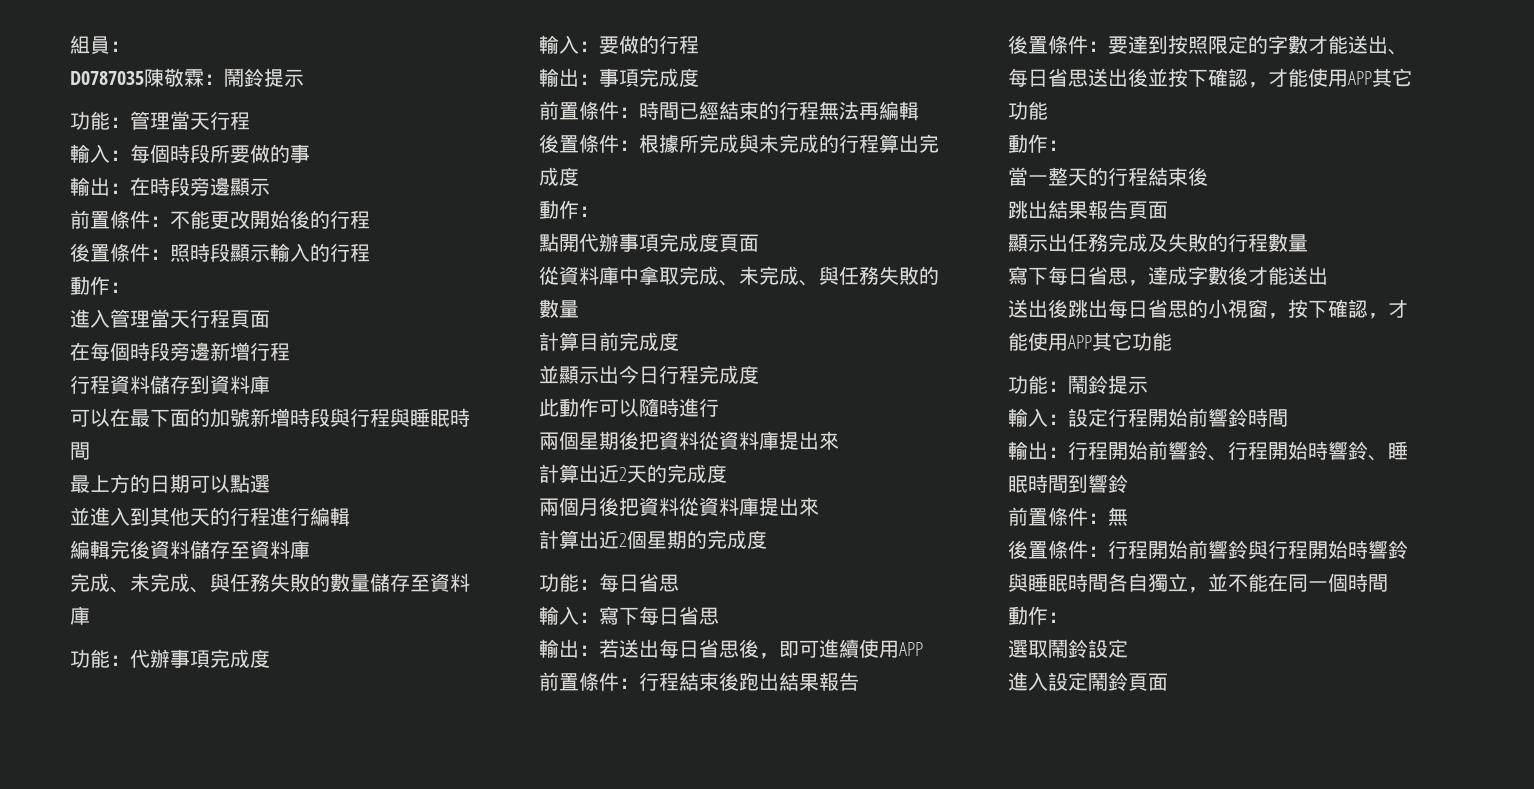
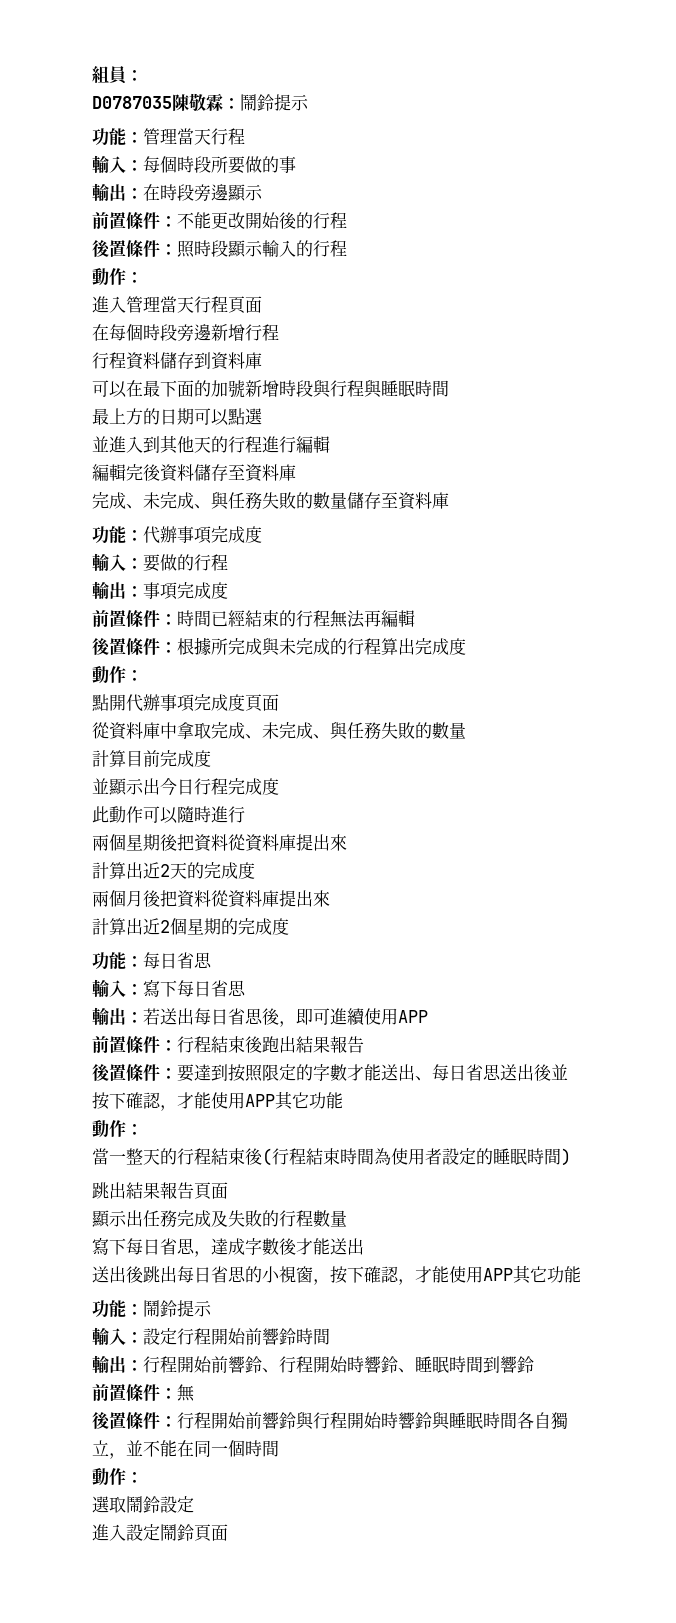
- 當一整天的行程結束後
+ 當一整天的行程結束後(行程結束時間為使用者設定的睡眠時間)

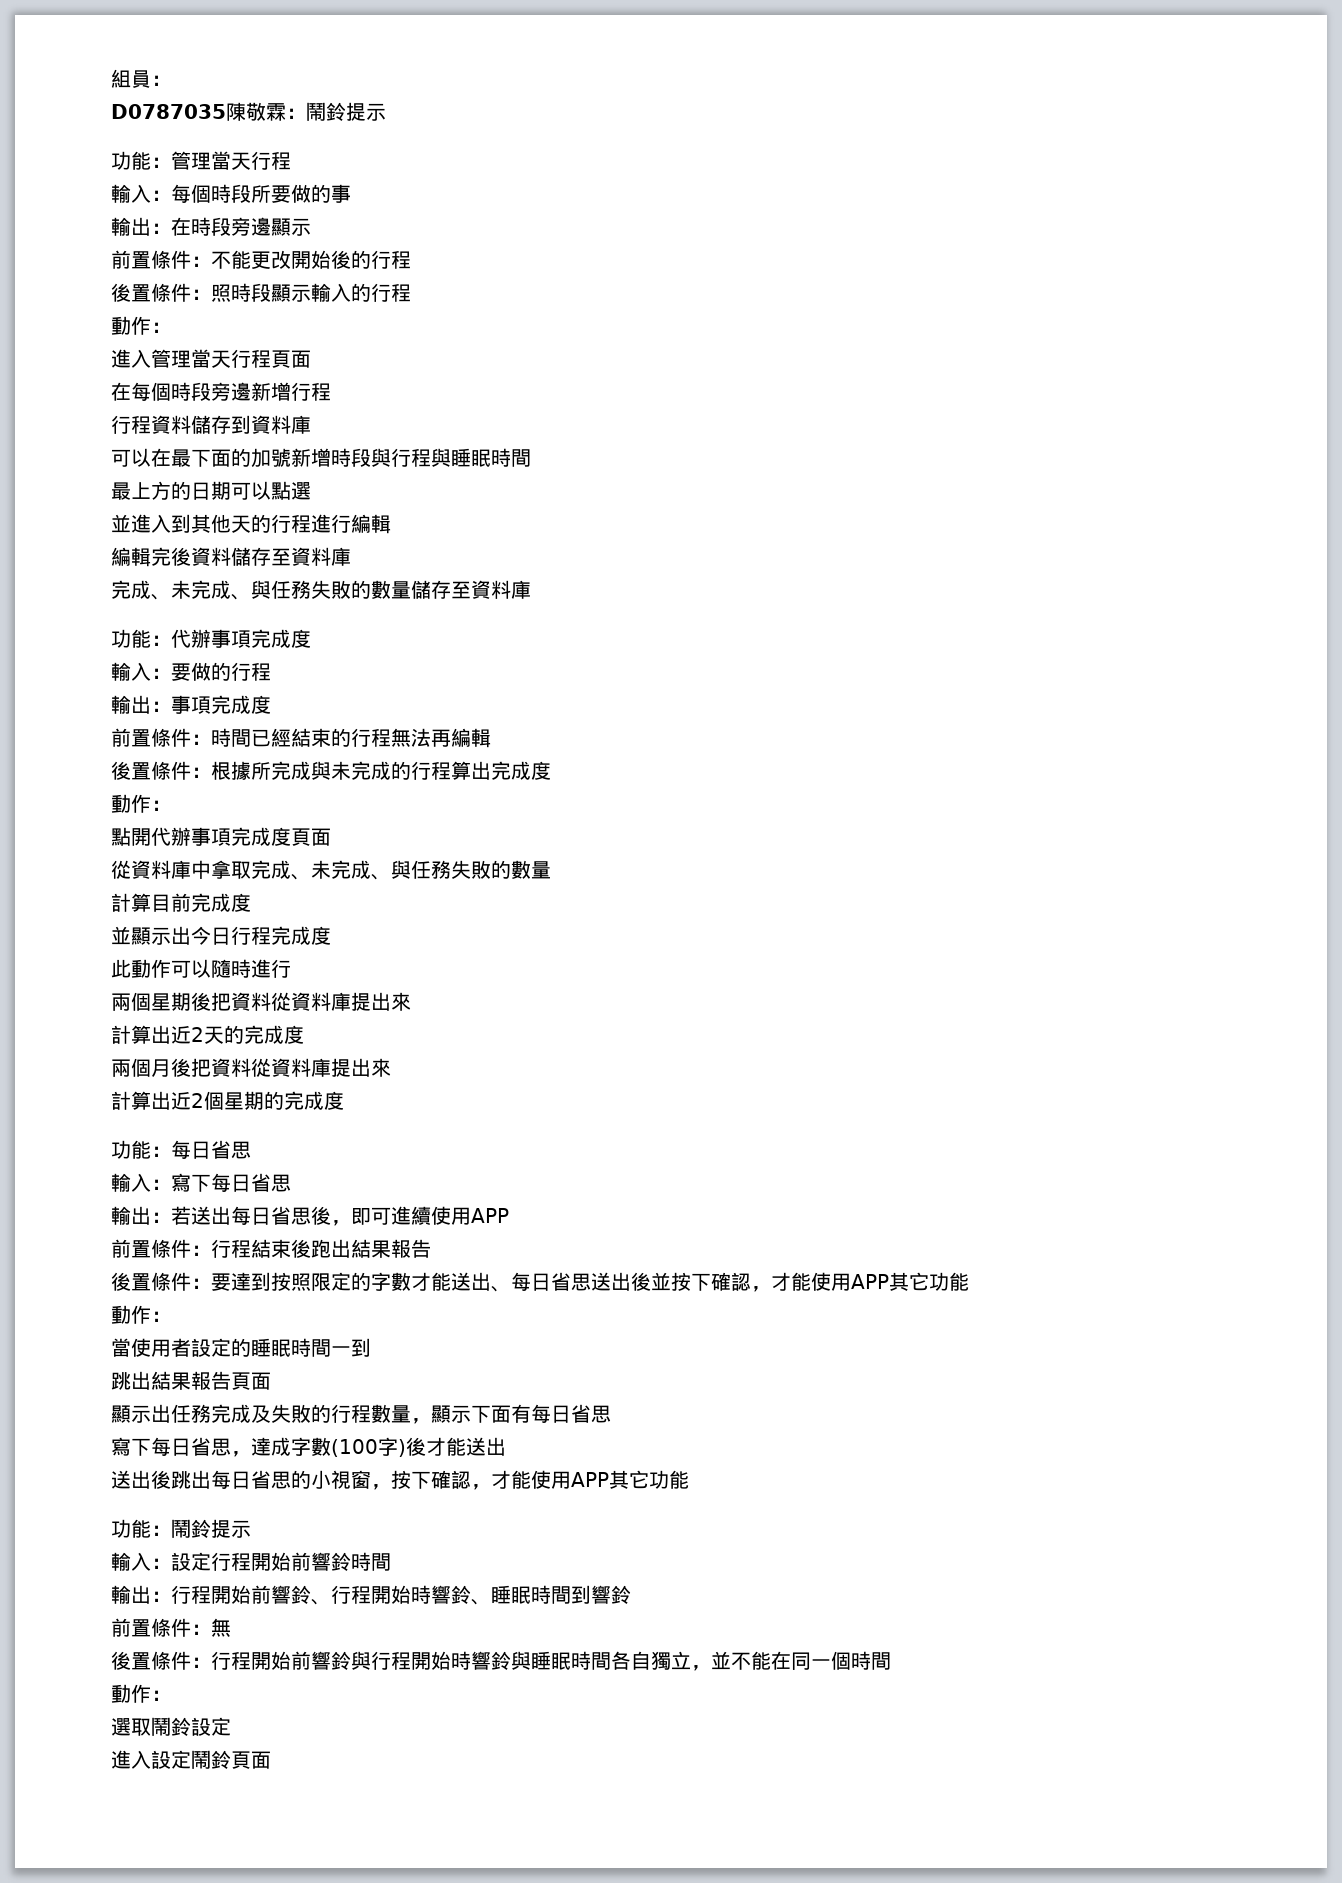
- 當一整天的行程結束後(行程結束時間為使用者設定的睡眠時間)
+ 當使用者設定的睡眠時間一到
- 顯示出任務完成及失敗的行程數量
+ 顯示出任務完成及失敗的行程數量，顯示下面有每日省思
- 寫下每日省思，達成字數後才能送出
+ 寫下每日省思，達成字數(100字)後才能送出

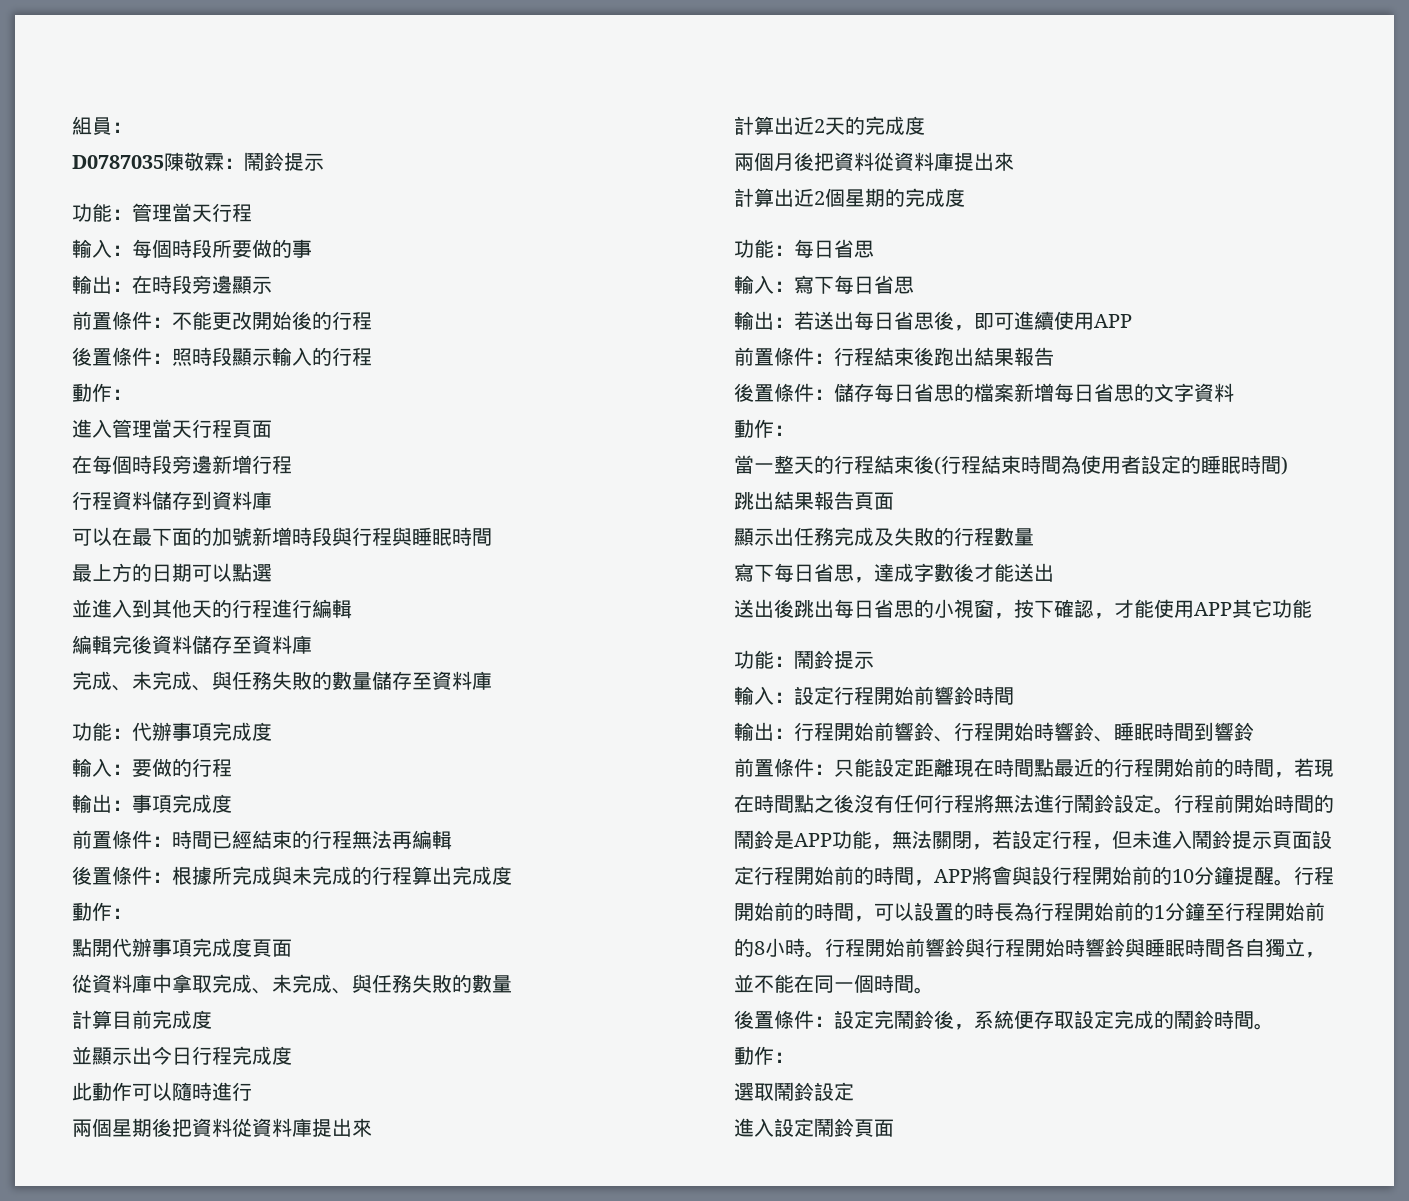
- 後置條件：要達到按照限定的字數才能送出、每日省思送出後並按下確認，才能使用APP其它功能
+ 後置條件：儲存每日省思的檔案新增每日省思的文字資料
  動作：
- 當使用者設定的睡眠時間一到
+ 當一整天的行程結束後(行程結束時間為使用者設定的睡眠時間)
- 顯示出任務完成及失敗的行程數量，顯示下面有每日省思
+ 顯示出任務完成及失敗的行程數量
- 寫下每日省思，達成字數(100字)後才能送出
+ 寫下每日省思，達成字數後才能送出
- 前置條件：無
- 後置條件：行程開始前響鈴與行程開始時響鈴與睡眠時間各自獨立，並不能在同一個時間
+ 前置條件：只能設定距離現在時間點最近的行程開始前的時間，若現在時間點之後沒有任何行程將無法進行鬧鈴設定。行程前開始時間的鬧鈴是APP功能，無法關閉，若設定行程，但未進入鬧鈴提示頁面設定行程開始前的時間，APP將會與設行程開始前的10分鐘提醒。行程開始前的時間，可以設置的時長為行程開始前的1分鐘至行程開始前的8小時。行程開始前響鈴與行程開始時響鈴與睡眠時間各自獨立，並不能在同一個時間。
+ 後置條件：設定完鬧鈴後，系統便存取設定完成的鬧鈴時間。

